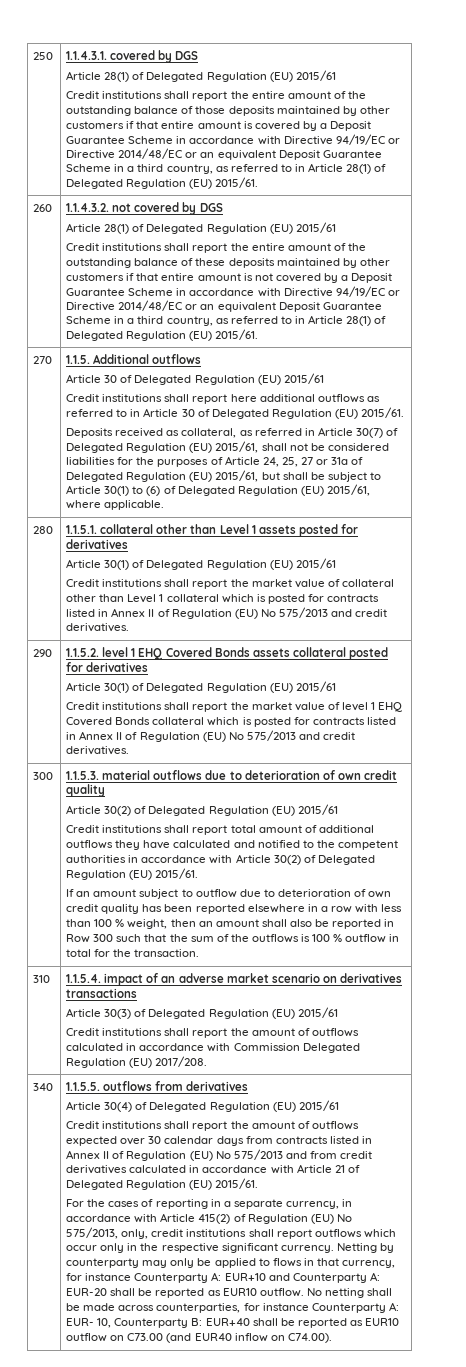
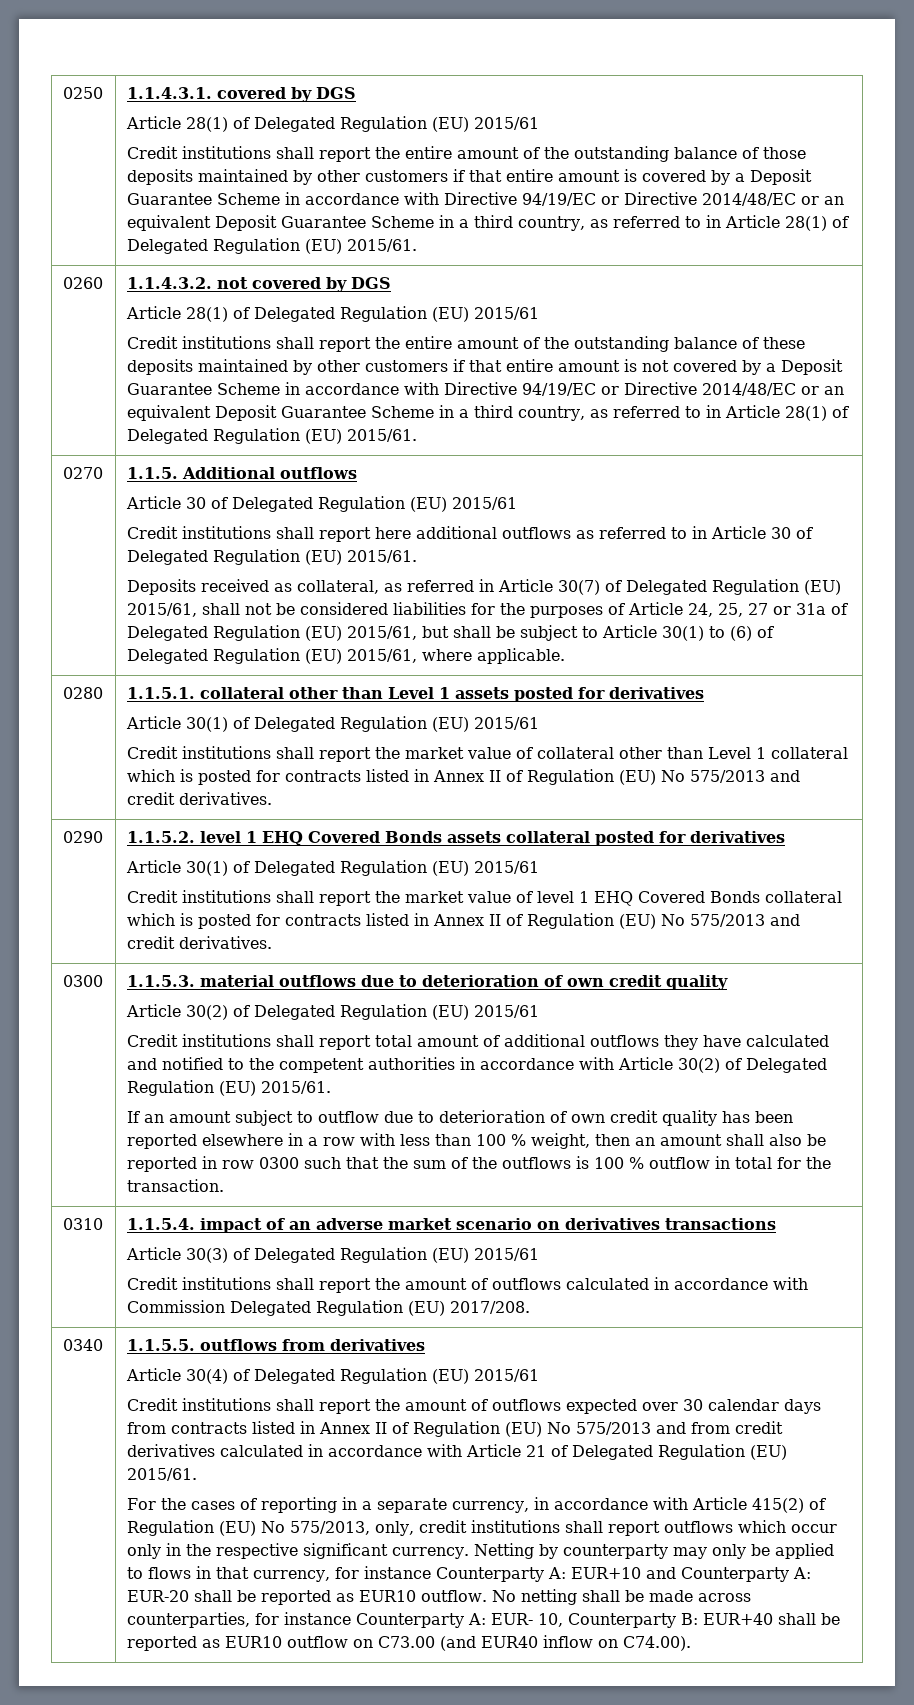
- 250
+ 0250
- 260
+ 0260
- 270
+ 0270
- 280
+ 0280
- 290
+ 0290
  Credit institutions shall report the market value of level 1 EHQ Covered Bonds collateral which is posted for contracts listed in Annex II of Regulation (EU) No 575/2013 and credit derivatives.
- 300
+ 0300
- If an amount subject to outflow due to deterioration of own credit quality has been reported elsewhere in a row with less than 100 % weight, then an amount shall also be reported in Row 300 such that the sum of the outflows is 100 % outflow in total for the transaction.
+ If an amount subject to outflow due to deterioration of own credit quality has been reported elsewhere in a row with less than 100 % weight, then an amount shall also be reported in row 0300 such that the sum of the outflows is 100 % outflow in total for the transaction.
- 310 | 1.1.5.4. impact of an adverse market scenario on derivatives transactions
+ 0310 | 1.1.5.4. impact of an adverse market scenario on derivatives transactions
- 340
+ 0340

